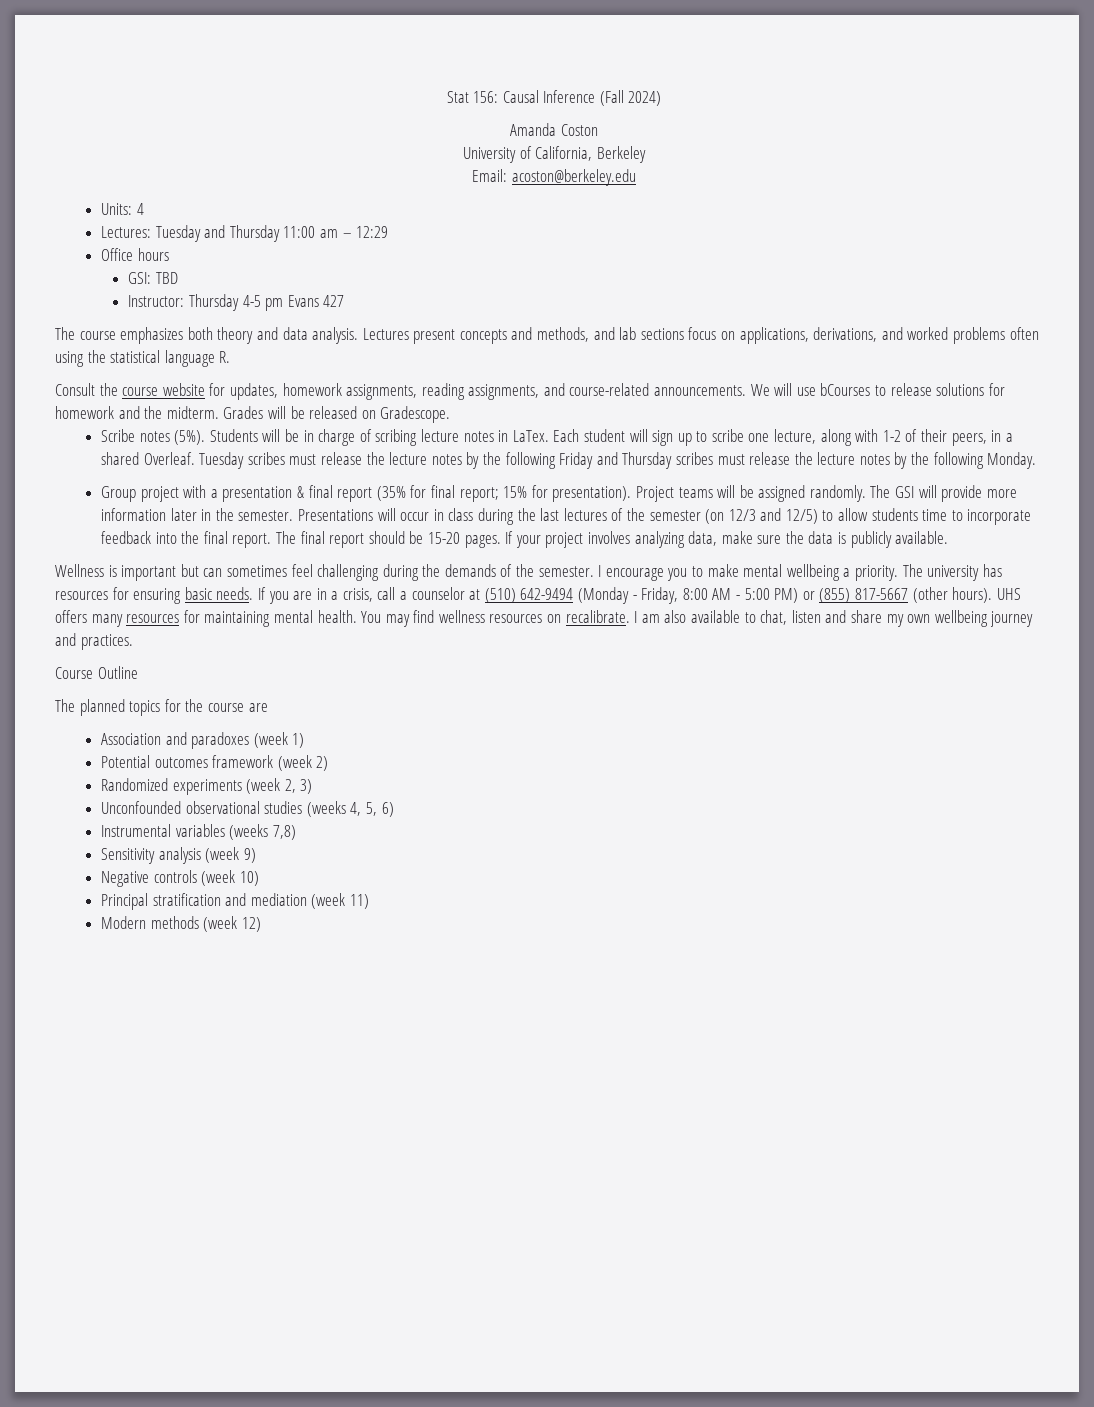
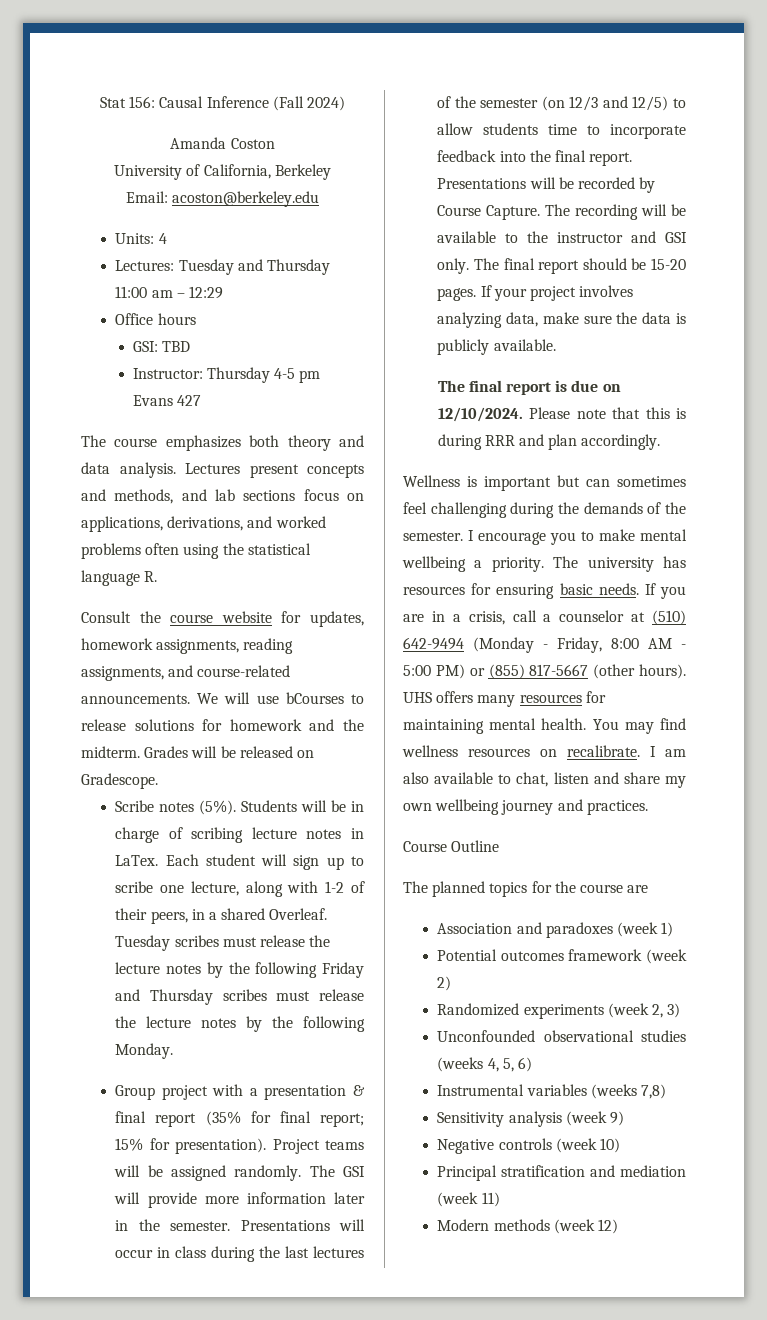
+ Presentations will be recorded by Course Capture. The recording will be available to the instructor and GSI only.
+ The final report is due on 12/10/2024. Please note that this is during RRR and plan accordingly.

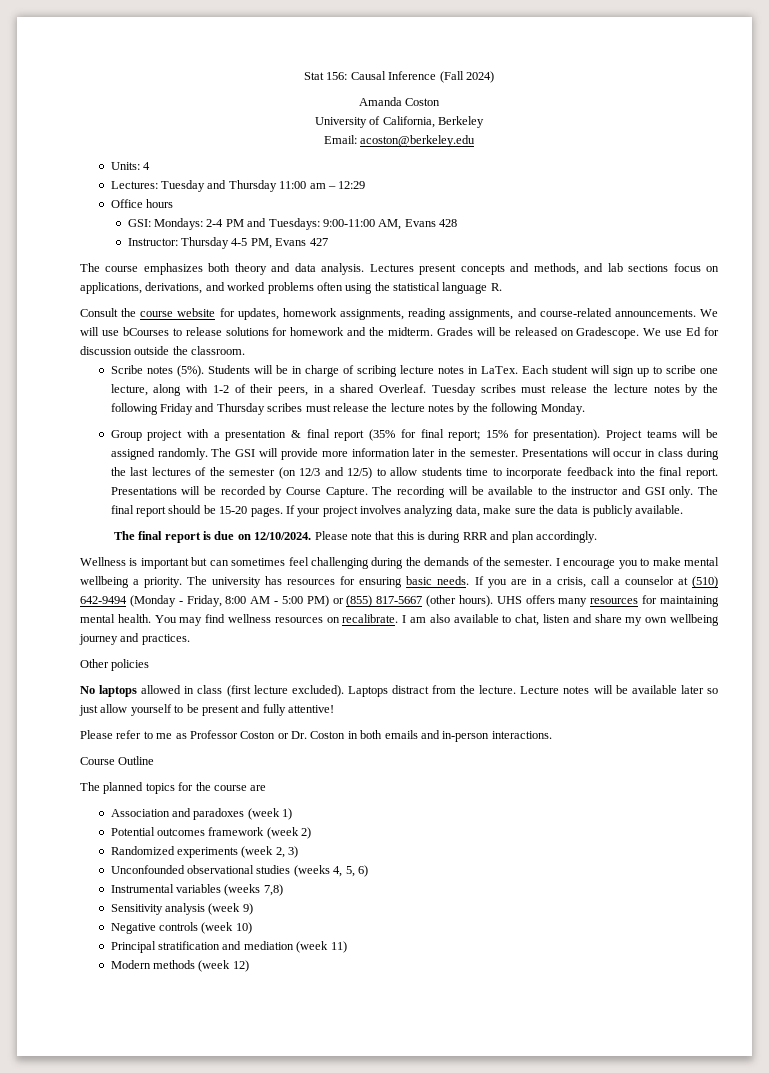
- GSI: TBD
+ GSI: Mondays: 2-4 PM and Tuesdays: 9:00-11:00 AM, Evans 428
- Instructor: Thursday 4-5 pm Evans 427
+ Instructor: Thursday 4-5 PM, Evans 427
+ We use Ed for discussion outside the classroom.
+ Other policies
+ No laptops allowed in class (first lecture excluded). Laptops distract from the lecture. Lecture notes will be available later so just allow yourself to be present and fully attentive!
+ Please refer to me as Professor Coston or Dr. Coston in both emails and in-person interactions.

